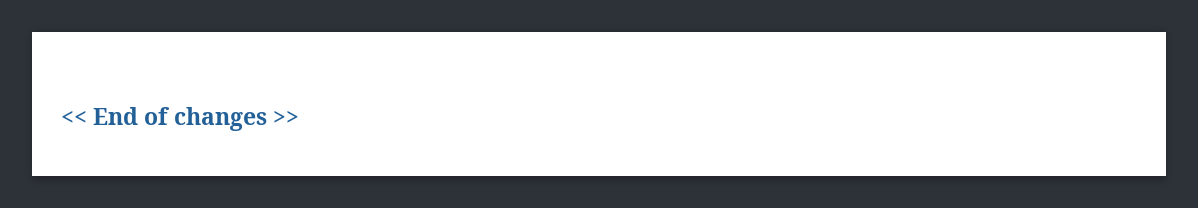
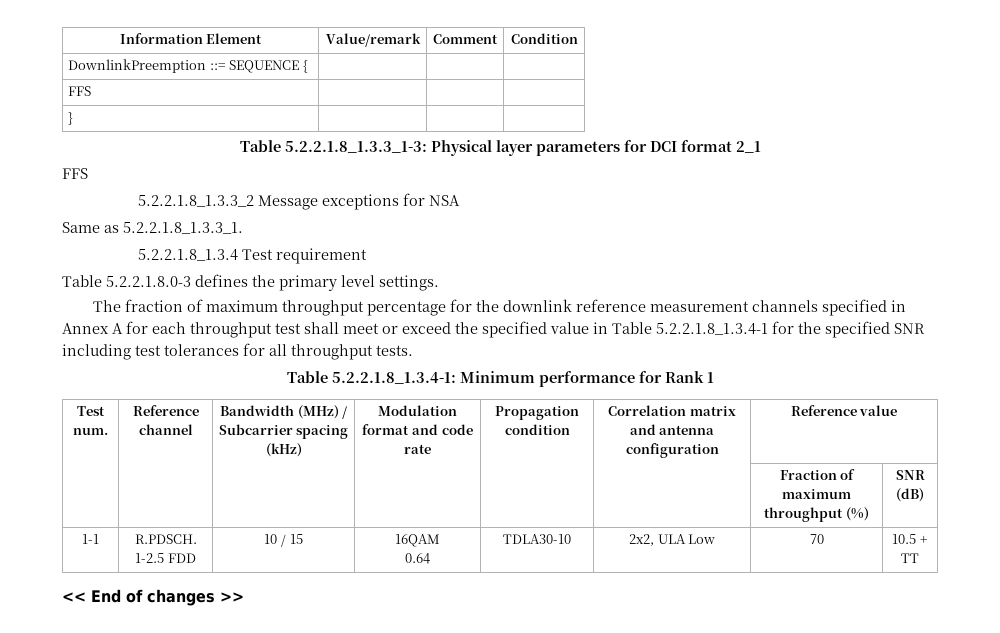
+ Information Element | Value/remark | Comment | Condition
+ DownlinkPreemption ::= SEQUENCE { | | |
+ FFS | | |
+ } | | |
+ Table 5.2.2.1.8_1.3.3_1-3: Physical layer parameters for DCI format 2_1
+ FFS
+ 5.2.2.1.8_1.3.3_2 Message exceptions for NSA
+ Same as 5.2.2.1.8_1.3.3_1.
+ 5.2.2.1.8_1.3.4 Test requirement
+ Table 5.2.2.1.8.0-3 defines the primary level settings.
+ The fraction of maximum throughput percentage for the downlink reference measurement channels specified in Annex A for each throughput test shall meet or exceed the specified value in Table 5.2.2.1.8_1.3.4-1 for the specified SNR including test tolerances for all throughput tests.
+ Table 5.2.2.1.8_1.3.4-1: Minimum performance for Rank 1
+ Test num. | Reference channel | Bandwidth (MHz) / Subcarrier spacing (kHz) | Modulation format and code rate | Propagation condition | Correlation matrix and antenna configuration | Reference value
+ | | | | | | Fraction of maximum throughput (%) | SNR (dB)
+ 1-1 | R.PDSCH. 1-2.5 FDD | 10 / 15 | 16QAM
+ 0.64 | TDLA30-10 | 2x2, ULA Low | 70 | 10.5 + TT

